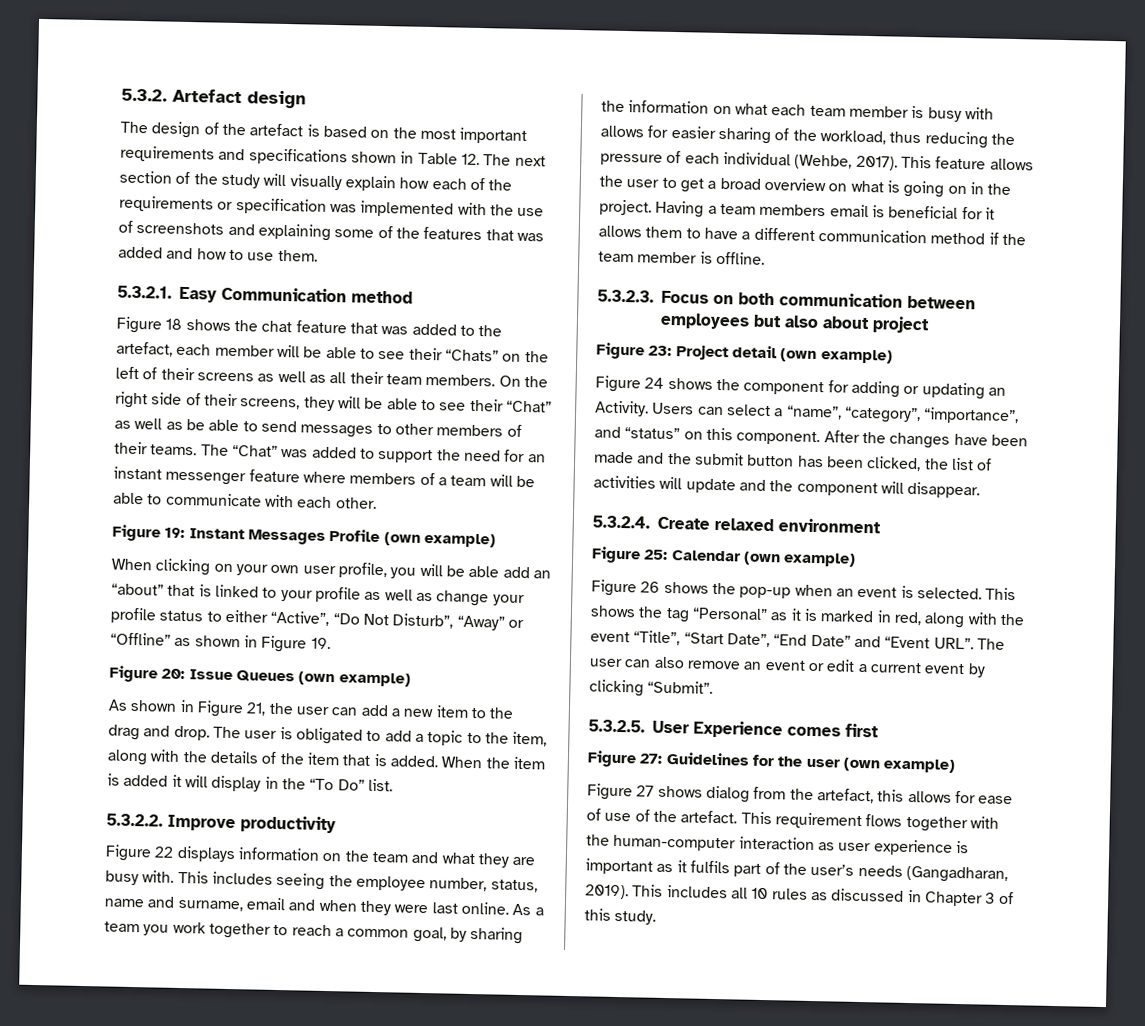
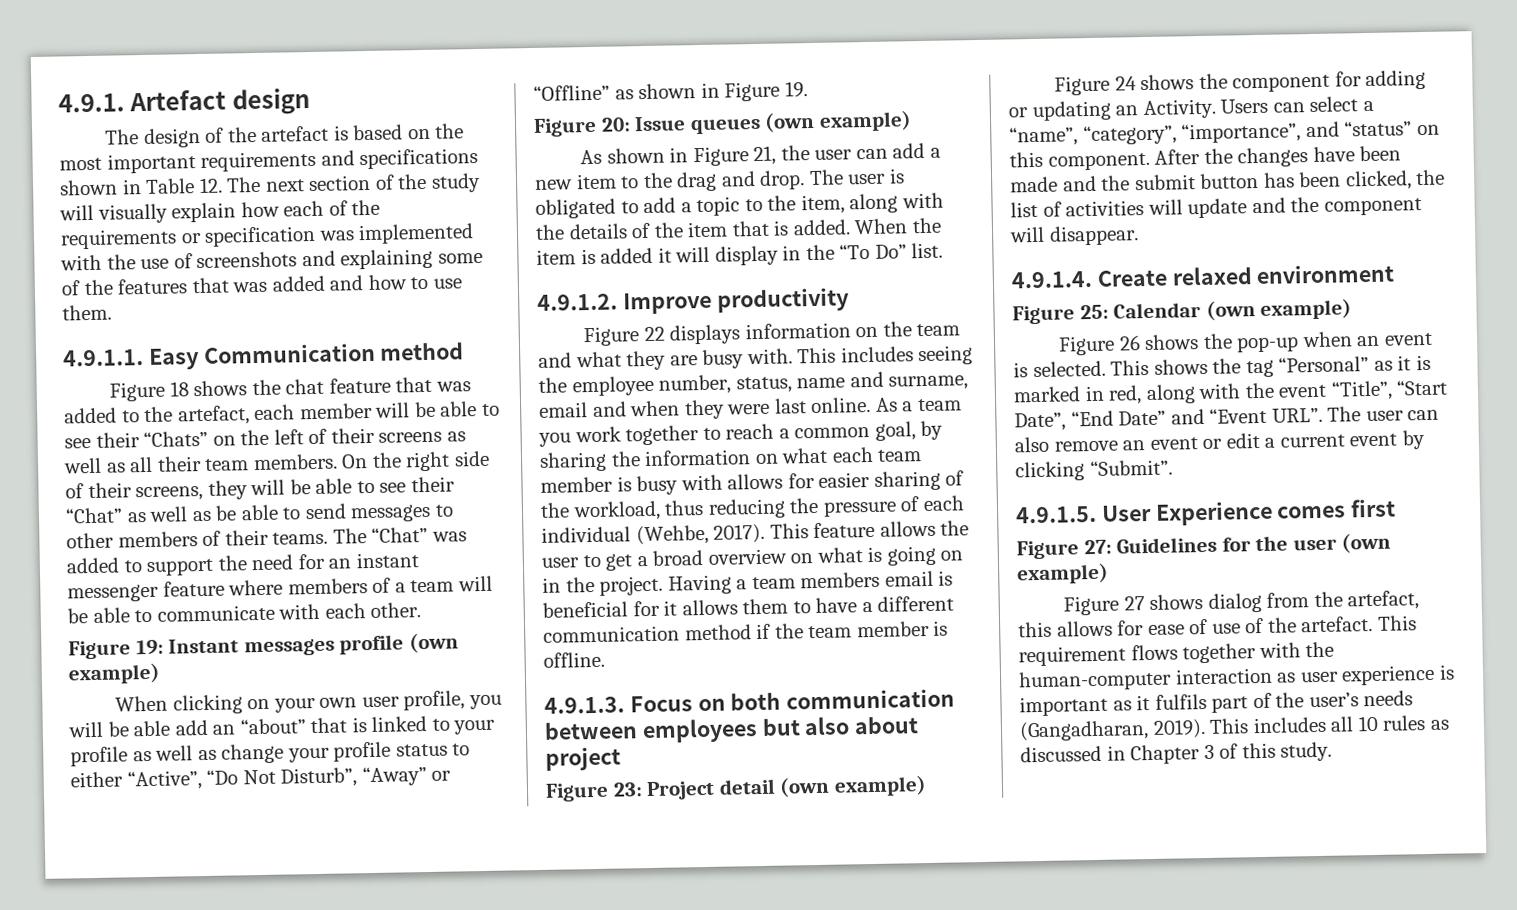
- 5.3.2. Artefact design
+ 4.9.1. Artefact design
- 5.3.2.1. Easy Communication method
+ 4.9.1.1. Easy Communication method
- Figure 19: Instant Messages Profile (own example)
+ Figure 19: Instant messages profile (own example)
- Figure 20: Issue Queues (own example)
+ Figure 20: Issue queues (own example)
- 5.3.2.2. Improve productivity
+ 4.9.1.2. Improve productivity
- 5.3.2.3. Focus on both communication between employees but also about project
+ 4.9.1.3. Focus on both communication between employees but also about project
- 5.3.2.4. Create relaxed environment
+ 4.9.1.4. Create relaxed environment
- 5.3.2.5. User Experience comes first
+ 4.9.1.5. User Experience comes first

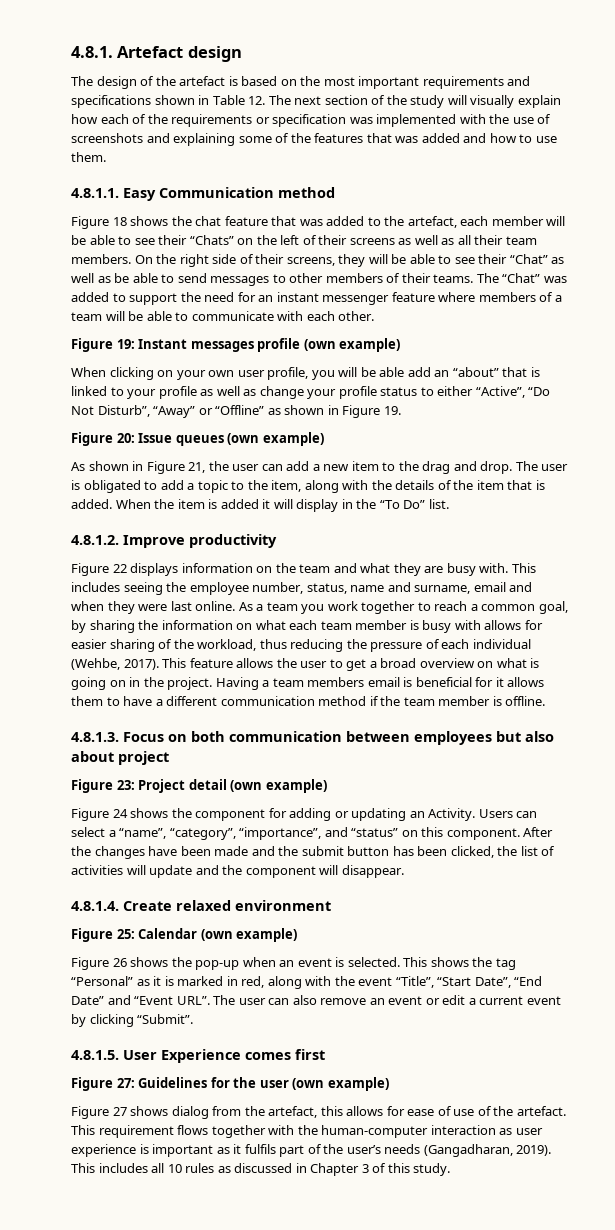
- 4.9.1. Artefact design
+ 4.8.1. Artefact design
- 4.9.1.1. Easy Communication method
+ 4.8.1.1. Easy Communication method
- 4.9.1.2. Improve productivity
+ 4.8.1.2. Improve productivity
- 4.9.1.3. Focus on both communication between employees but also about project
+ 4.8.1.3. Focus on both communication between employees but also about project
- 4.9.1.4. Create relaxed environment
+ 4.8.1.4. Create relaxed environment
- 4.9.1.5. User Experience comes first
+ 4.8.1.5. User Experience comes first

